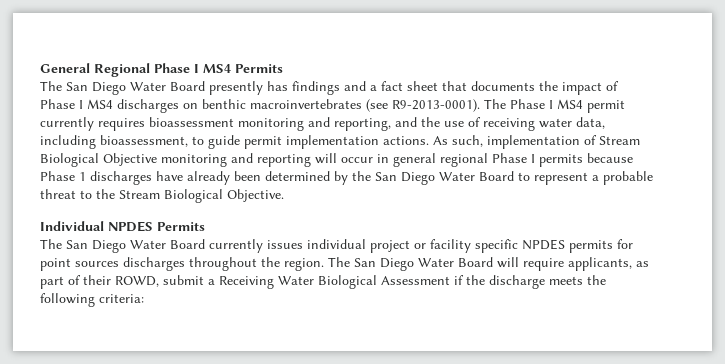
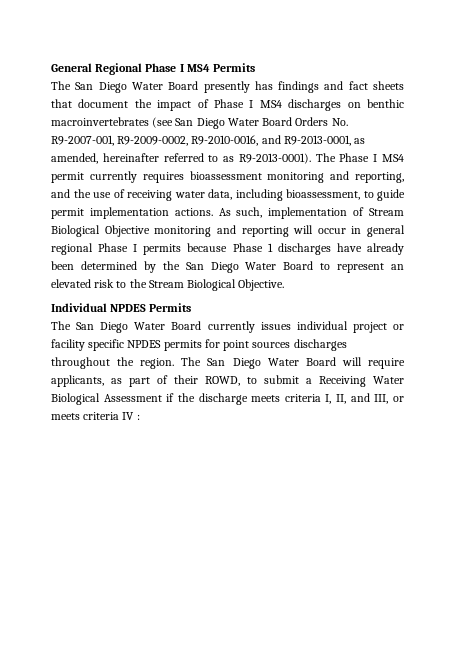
- The San Diego Water Board presently has findings and a fact sheet that documents the impact of Phase I MS4 discharges on benthic macroinvertebrates (see R9-2013-0001).
+ The San Diego Water Board presently has findings and fact sheets that document the impact of Phase I MS4 discharges on benthic macroinvertebrates (see San Diego Water Board Orders No. R9-2007-001, R9-2009-0002, R9-2010-0016, and R9-2013-0001, as amended, hereinafter referred to as R9-2013-0001).
- As such, implementation of Stream Biological Objective monitoring and reporting will occur in general regional Phase I permits because Phase 1 discharges have already been determined by the San Diego Water Board to represent a probable threat to the Stream Biological Objective.
+ As such, implementation of Stream Biological Objective monitoring and reporting will occur in general regional Phase I permits because Phase 1 discharges have already been determined by the San Diego Water Board to represent an elevated risk to the Stream Biological Objective.
- The San Diego Water Board will require applicants, as part of their ROWD, submit a Receiving Water Biological Assessment if the discharge meets the following criteria:
+ The San Diego Water Board will require applicants, as part of their ROWD, to submit a Receiving Water Biological Assessment if the discharge meets criteria I, II, and III, or meets criteria IV :

